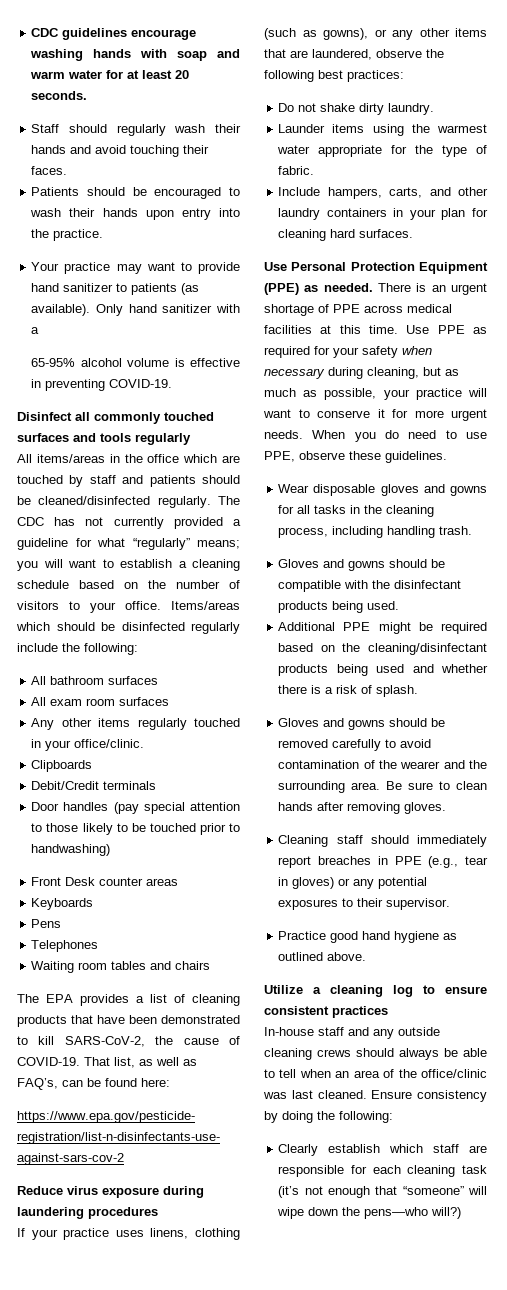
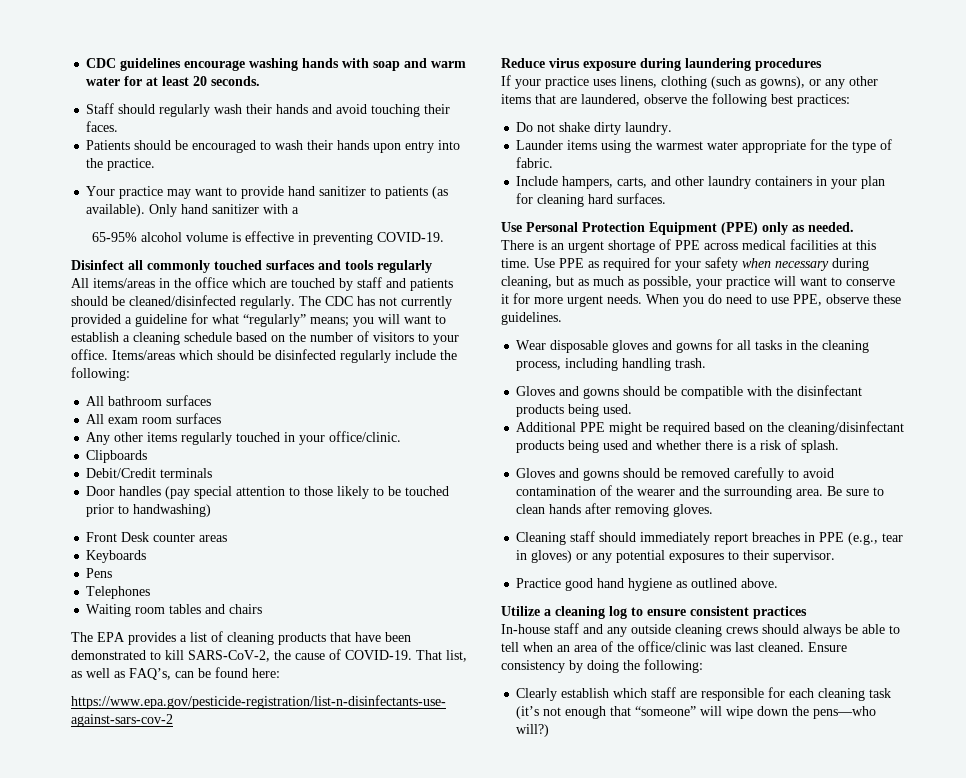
- Use Personal Protection Equipment (PPE) as needed. There is an urgent shortage of PPE across medical facilities at this time.
+ Use Personal Protection Equipment (PPE) only as needed.
+ There is an urgent shortage of PPE across medical facilities at this time.

